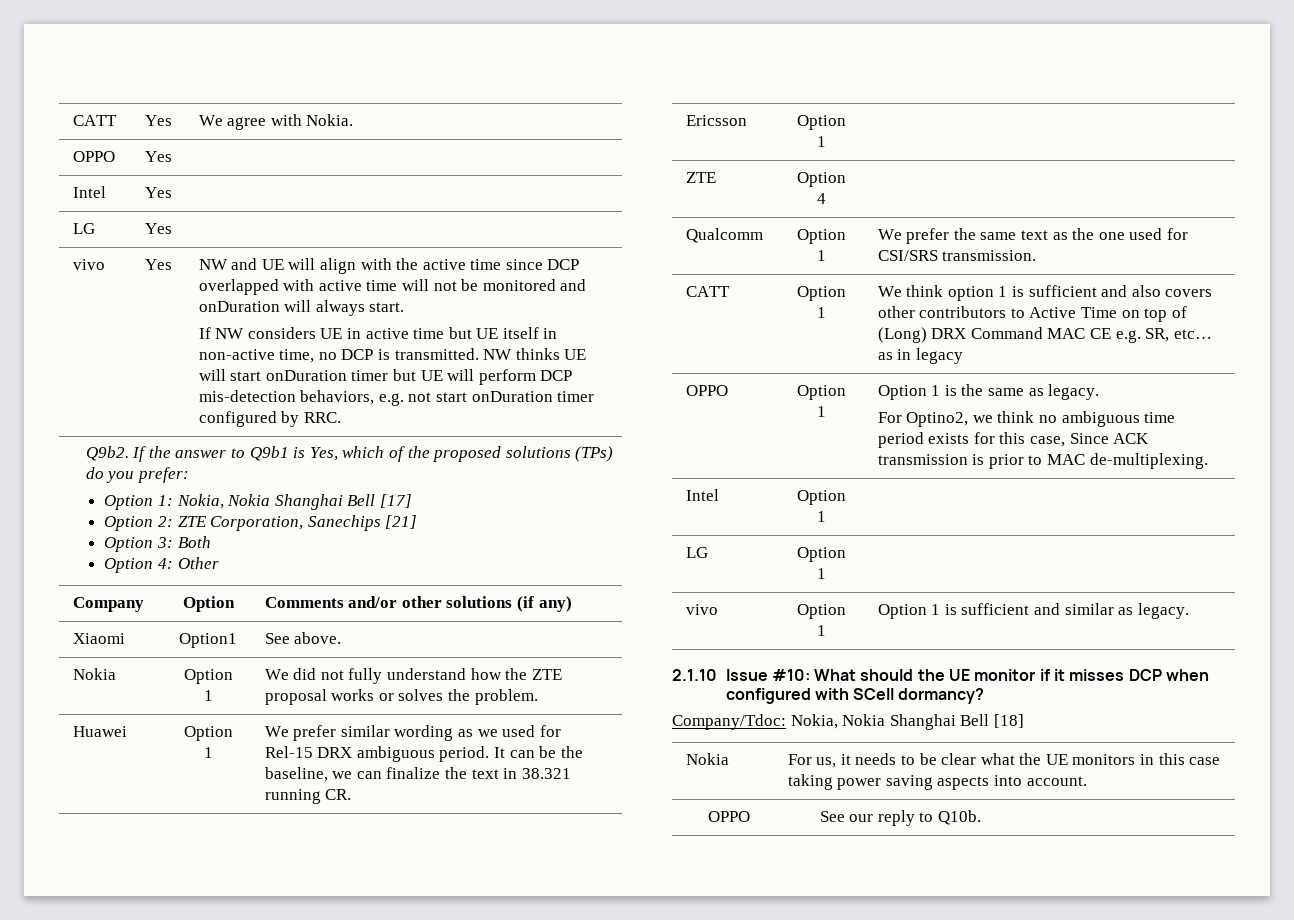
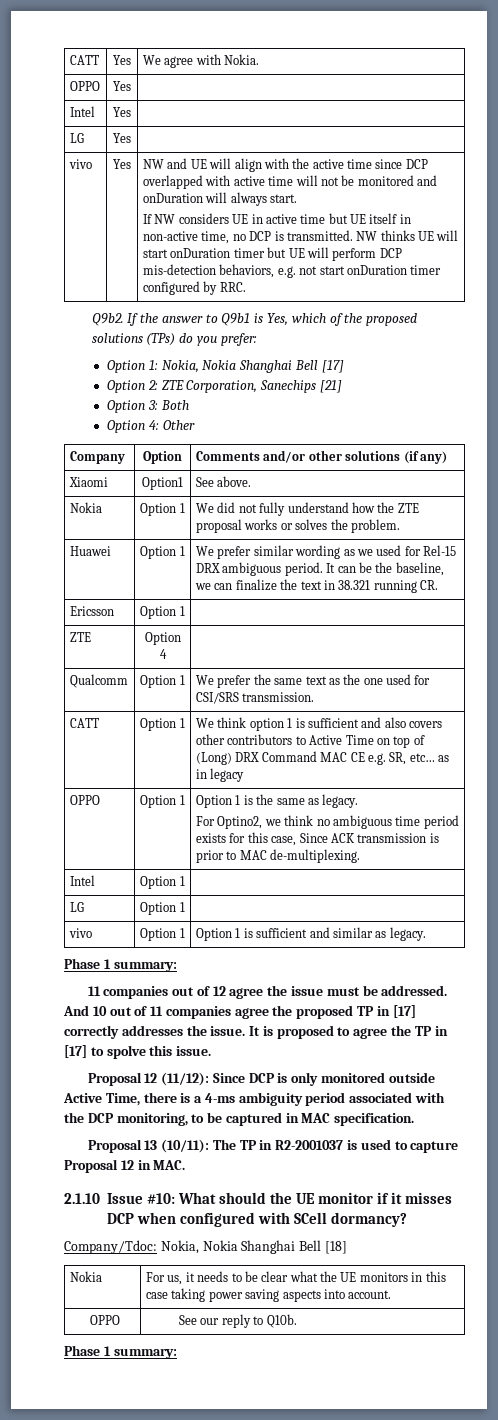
  vivo | Option 1 | Option 1 is sufficient and similar as legacy.
+ Phase 1 summary:
+ 11 companies out of 12 agree the issue must be addressed. And 10 out of 11 companies agree the proposed TP in [17] correctly addresses the issue. It is proposed to agree the TP in [17] to spolve this issue.
+ Proposal 12 (11/12): Since DCP is only monitored outside Active Time, there is a 4-ms ambiguity period associated with the DCP monitoring, to be captured in MAC specification.
+ Proposal 13 (10/11): The TP in R2-2001037 is used to capture Proposal 12 in MAC.
  OPPO | See our reply to Q10b.
+ Phase 1 summary:

